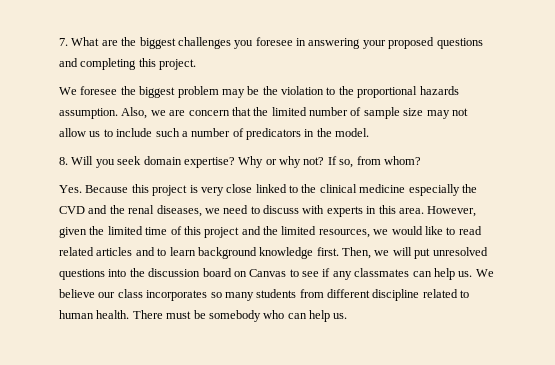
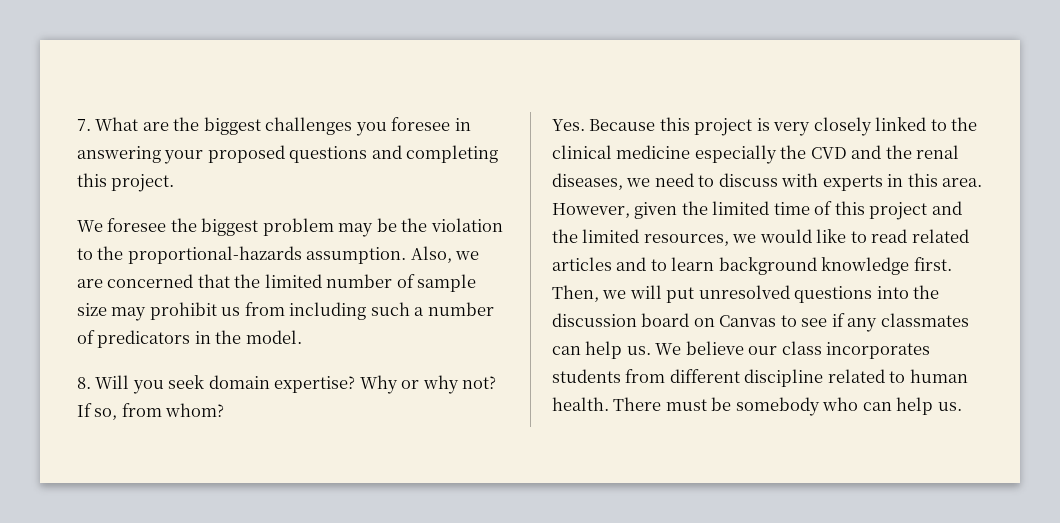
- We foresee the biggest problem may be the violation to the proportional hazards assumption.
+ We foresee the biggest problem may be the violation to the proportional-hazards assumption.
- Also, we are concern that the limited number of sample size may not allow us to include such a number of predicators in the model.
+ Also, we are concerned that the limited number of sample size may prohibit us from including such a number of predicators in the model.
- Yes. Because this project is very close linked to the clinical medicine especially the CVD and the renal diseases, we need to discuss with experts in this area.
+ Yes. Because this project is very closely linked to the clinical medicine especially the CVD and the renal diseases, we need to discuss with experts in this area.
- We believe our class incorporates so many students from different discipline related to human health.
+ We believe our class incorporates students from different discipline related to human health.

